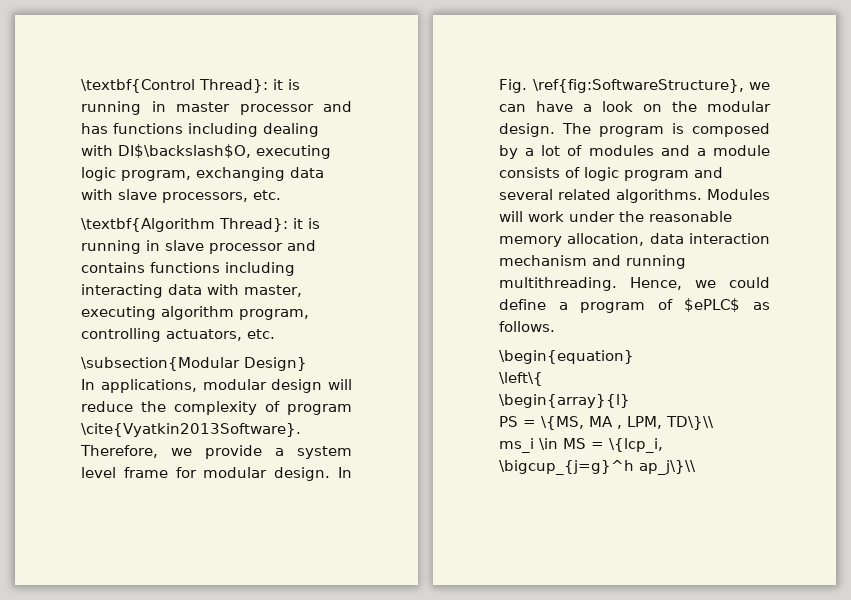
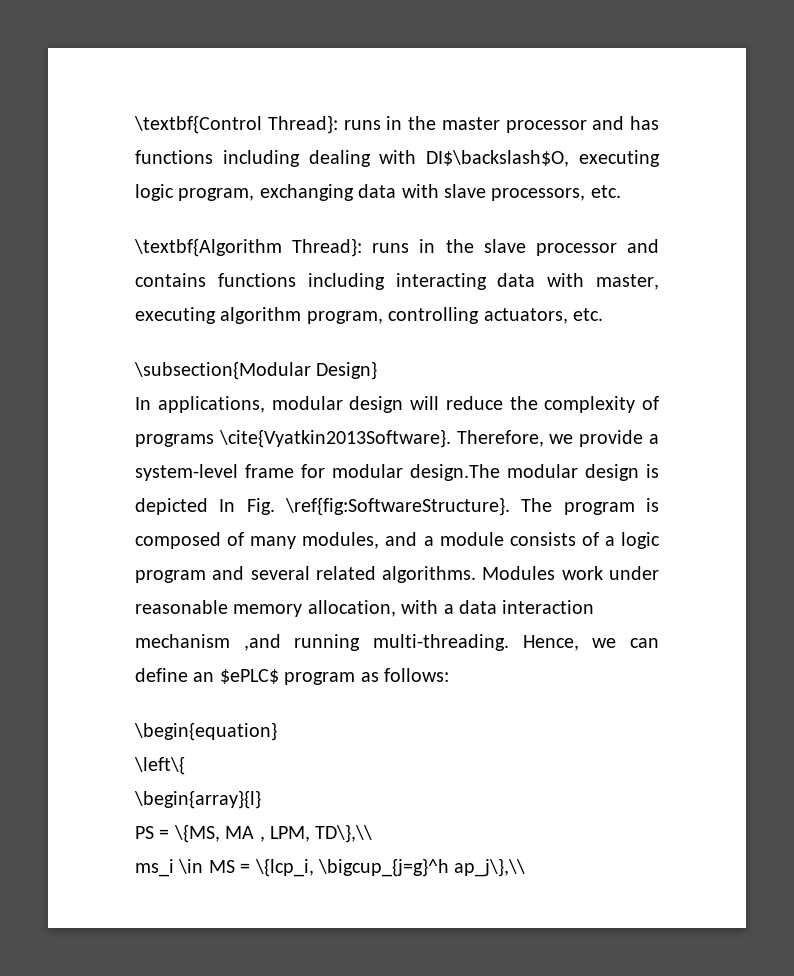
- \textbf{Control Thread}: it is running in master processor and has functions including dealing with DI$\backslash$O, executing logic program, exchanging data with slave processors, etc.
+ \textbf{Control Thread}: runs in the master processor and has functions including dealing with DI$\backslash$O, executing logic program, exchanging data with slave processors, etc.
- \textbf{Algorithm Thread}: it is running in slave processor and contains functions including interacting data with master, executing algorithm program, controlling actuators, etc.
+ \textbf{Algorithm Thread}: runs in the slave processor and contains functions including interacting data with master, executing algorithm program, controlling actuators, etc.
- In applications, modular design will reduce the complexity of program \cite{Vyatkin2013Software}.
+ In applications, modular design will reduce the complexity of programs \cite{Vyatkin2013Software}.
- Therefore, we provide a system level frame for modular design. In Fig. \ref{fig:SoftwareStructure}, we can have a look on the modular design. The program is composed by a lot of modules and a module consists of logic program and several related algorithms.
+ Therefore, we provide a system-level frame for modular design.The modular design is depicted In Fig. \ref{fig:SoftwareStructure}. The program is composed of many modules, and a module consists of a logic program and several related algorithms.
- Modules will work under the reasonable memory allocation, data interaction mechanism and running multithreading. Hence, we could define a program of $ePLC$ as follows.
+ Modules work under reasonable memory allocation, with a data interaction mechanism ,and running multi-threading. Hence, we can define an $ePLC$ program as follows:
- PS = \{MS, MA , LPM, TD\}\\
+ PS = \{MS, MA , LPM, TD\},\\
- ms_i \in MS = \{lcp_i, \bigcup_{j=g}^h ap_j\}\\
+ ms_i \in MS = \{lcp_i, \bigcup_{j=g}^h ap_j\},\\

